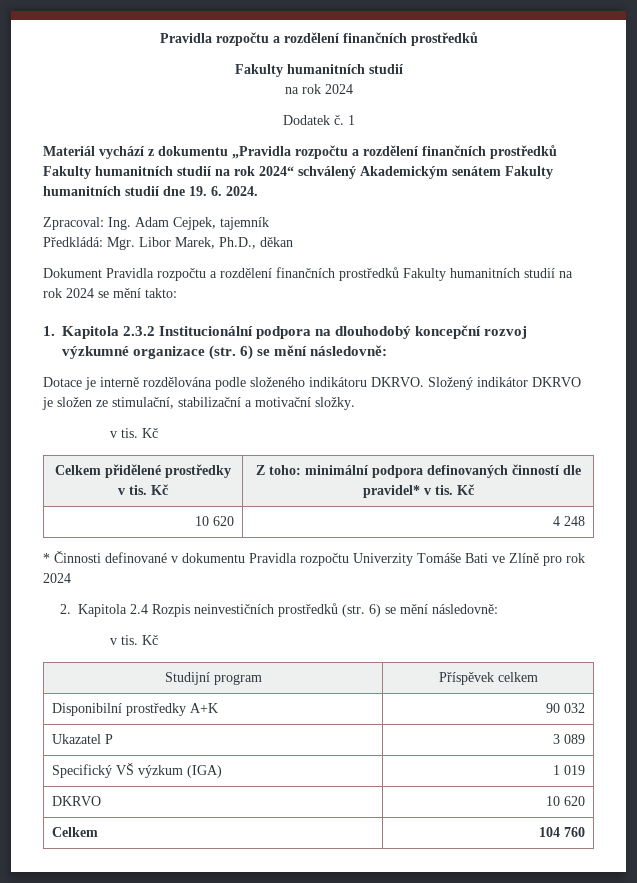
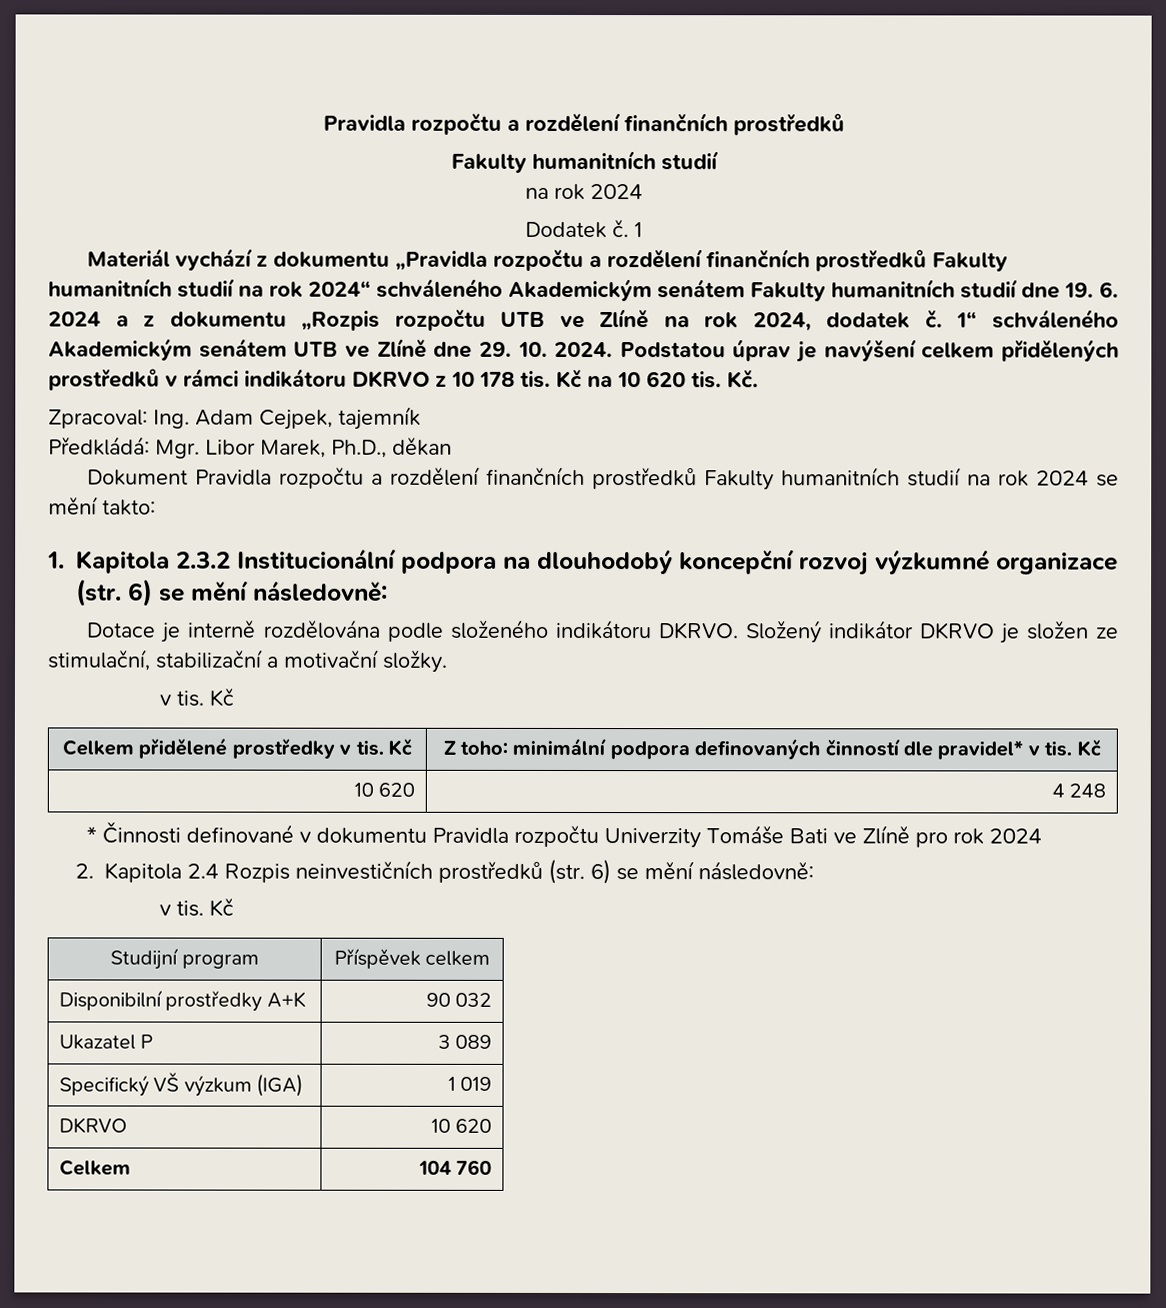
- Materiál vychází z dokumentu „Pravidla rozpočtu a rozdělení finančních prostředků Fakulty humanitních studií na rok 2024“ schválený Akademickým senátem Fakulty humanitních studií dne 19. 6. 2024.
+ Materiál vychází z dokumentu „Pravidla rozpočtu a rozdělení finančních prostředků Fakulty humanitních studií na rok 2024“ schváleného Akademickým senátem Fakulty humanitních studií dne 19. 6. 2024 a z dokumentu „Rozpis rozpočtu UTB ve Zlíně na rok 2024, dodatek č. 1“ schváleného Akademickým senátem UTB ve Zlíně dne 29. 10. 2024. Podstatou úprav je navýšení celkem přidělených prostředků v rámci indikátoru DKRVO z 10 178 tis. Kč na 10 620 tis. Kč.

